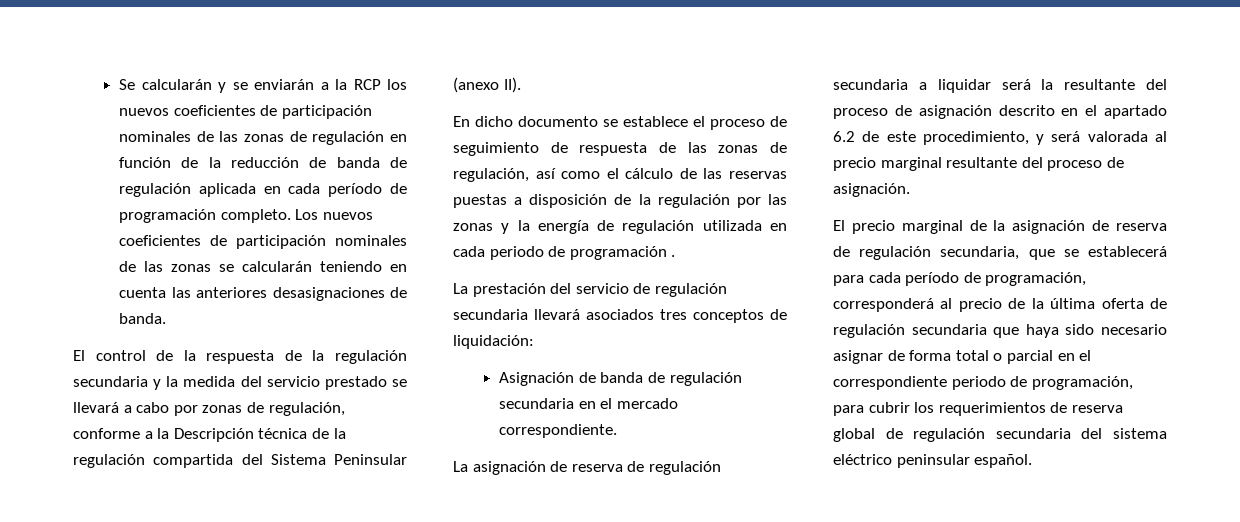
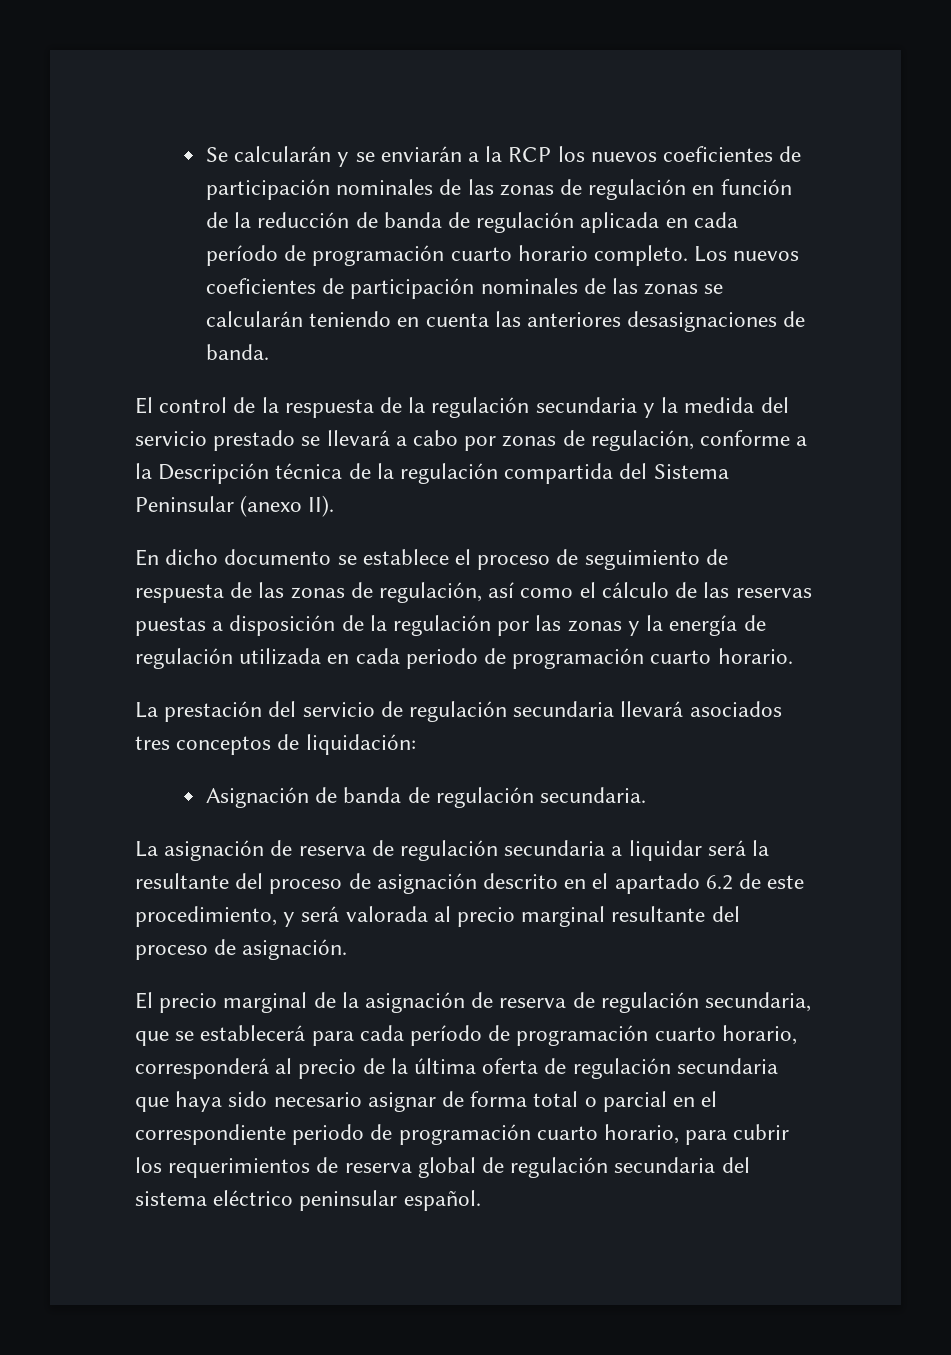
- Se calcularán y se enviarán a la RCP los nuevos coeficientes de participación nominales de las zonas de regulación en función de la reducción de banda de regulación aplicada en cada período de programación completo.
+ Se calcularán y se enviarán a la RCP los nuevos coeficientes de participación nominales de las zonas de regulación en función de la reducción de banda de regulación aplicada en cada período de programación cuarto horario completo.
- En dicho documento se establece el proceso de seguimiento de respuesta de las zonas de regulación, así como el cálculo de las reservas puestas a disposición de la regulación por las zonas y la energía de regulación utilizada en cada periodo de programación .
+ En dicho documento se establece el proceso de seguimiento de respuesta de las zonas de regulación, así como el cálculo de las reservas puestas a disposición de la regulación por las zonas y la energía de regulación utilizada en cada periodo de programación cuarto horario.
- Asignación de banda de regulación secundaria en el mercado correspondiente.
+ Asignación de banda de regulación secundaria.
- El precio marginal de la asignación de reserva de regulación secundaria, que se establecerá para cada período de programación, corresponderá al precio de la última oferta de regulación secundaria que haya sido necesario asignar de forma total o parcial en el correspondiente periodo de programación, para cubrir los requerimientos de reserva global de regulación secundaria del sistema eléctrico peninsular español.
+ El precio marginal de la asignación de reserva de regulación secundaria, que se establecerá para cada período de programación cuarto horario, corresponderá al precio de la última oferta de regulación secundaria que haya sido necesario asignar de forma total o parcial en el correspondiente periodo de programación cuarto horario, para cubrir los requerimientos de reserva global de regulación secundaria del sistema eléctrico peninsular español.

